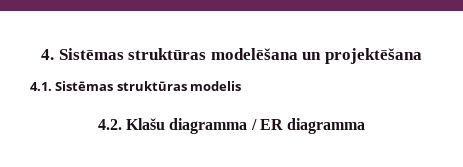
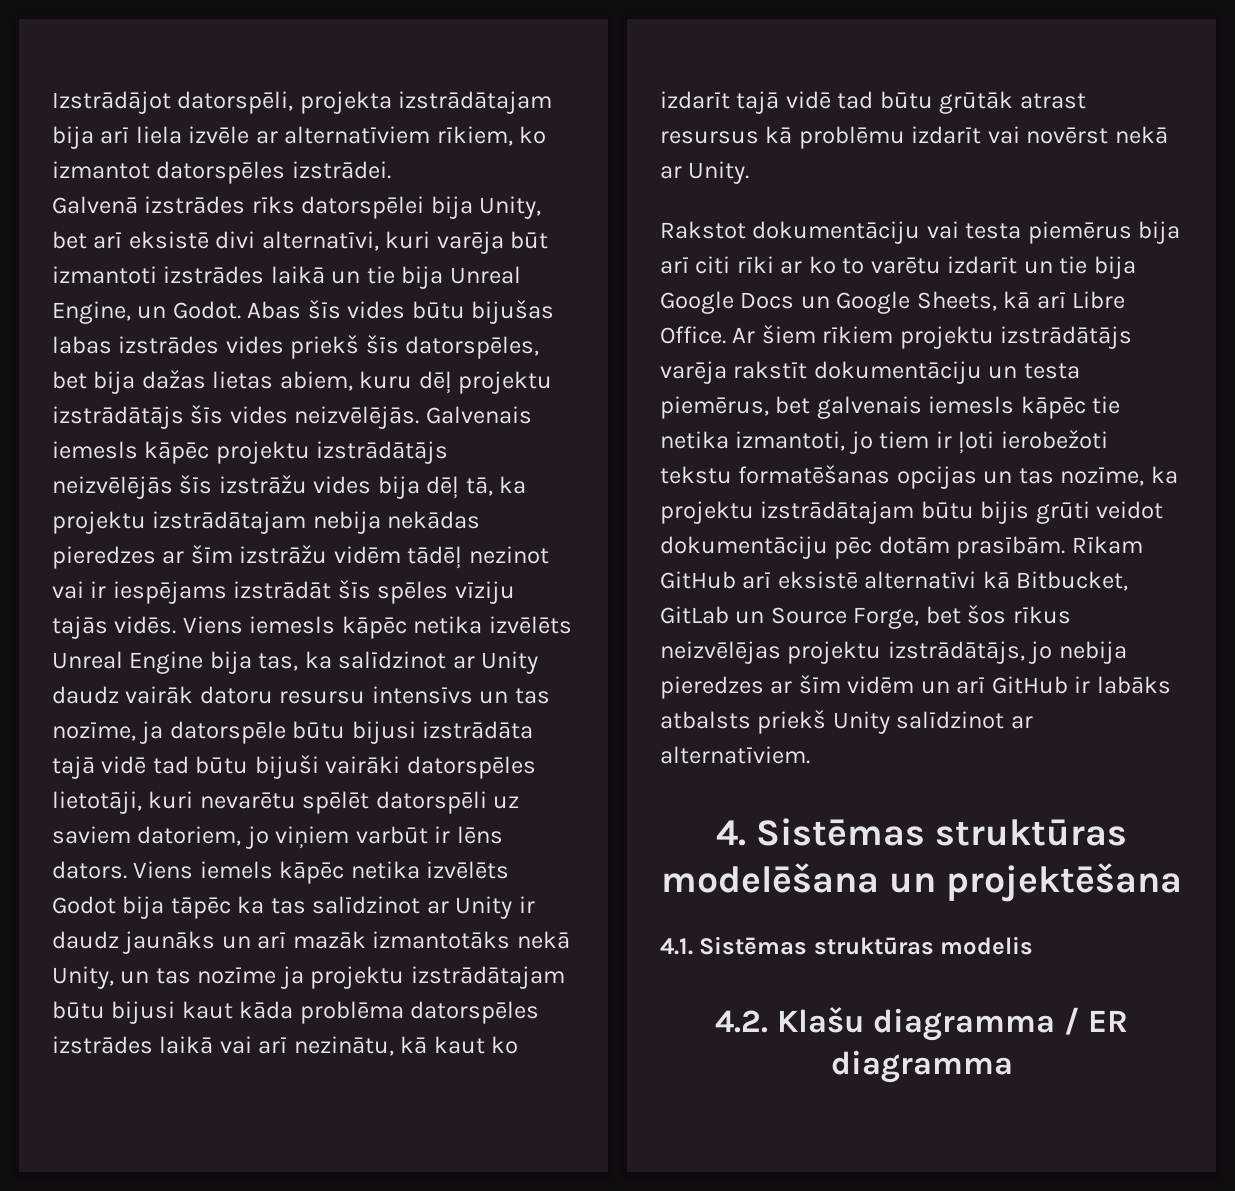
+ Izstrādājot datorspēli, projekta izstrādātajam bija arī liela izvēle ar alternatīviem rīkiem, ko izmantot datorspēles izstrādei.
+ Galvenā izstrādes rīks datorspēlei bija Unity, bet arī eksistē divi alternatīvi, kuri varēja būt izmantoti izstrādes laikā un tie bija Unreal Engine, un Godot. Abas šīs vides būtu bijušas labas izstrādes vides priekš šīs datorspēles, bet bija dažas lietas abiem, kuru dēļ projektu izstrādātājs šīs vides neizvēlējās. Galvenais iemesls kāpēc projektu izstrādātājs neizvēlējās šīs izstrāžu vides bija dēļ tā, ka projektu izstrādātajam nebija nekādas pieredzes ar šīm izstrāžu vidēm tādēļ nezinot vai ir iespējams izstrādāt šīs spēles vīziju tajās vidēs. Viens iemesls kāpēc netika izvēlēts Unreal Engine bija tas, ka salīdzinot ar Unity daudz vairāk datoru resursu intensīvs un tas nozīme, ja datorspēle būtu bijusi izstrādāta tajā vidē tad būtu bijuši vairāki datorspēles lietotāji, kuri nevarētu spēlēt datorspēli uz saviem datoriem, jo viņiem varbūt ir lēns dators. Viens iemels kāpēc netika izvēlēts Godot bija tāpēc ka tas salīdzinot ar Unity ir daudz jaunāks un arī mazāk izmantotāks nekā Unity, un tas nozīme ja projektu izstrādātajam būtu bijusi kaut kāda problēma datorspēles izstrādes laikā vai arī nezinātu, kā kaut ko izdarīt tajā vidē tad būtu grūtāk atrast resursus kā problēmu izdarīt vai novērst nekā ar Unity.
+ Rakstot dokumentāciju vai testa piemērus bija arī citi rīki ar ko to varētu izdarīt un tie bija Google Docs un Google Sheets, kā arī Libre Office. Ar šiem rīkiem projektu izstrādātājs varēja rakstīt dokumentāciju un testa piemērus, bet galvenais iemesls kāpēc tie netika izmantoti, jo tiem ir ļoti ierobežoti tekstu formatēšanas opcijas un tas nozīme, ka projektu izstrādātajam būtu bijis grūti veidot dokumentāciju pēc dotām prasībām. Rīkam GitHub arī eksistē alternatīvi kā Bitbucket, GitLab un Source Forge, bet šos rīkus neizvēlējas projektu izstrādātājs, jo nebija pieredzes ar šīm vidēm un arī GitHub ir labāks atbalsts priekš Unity salīdzinot ar alternatīviem.

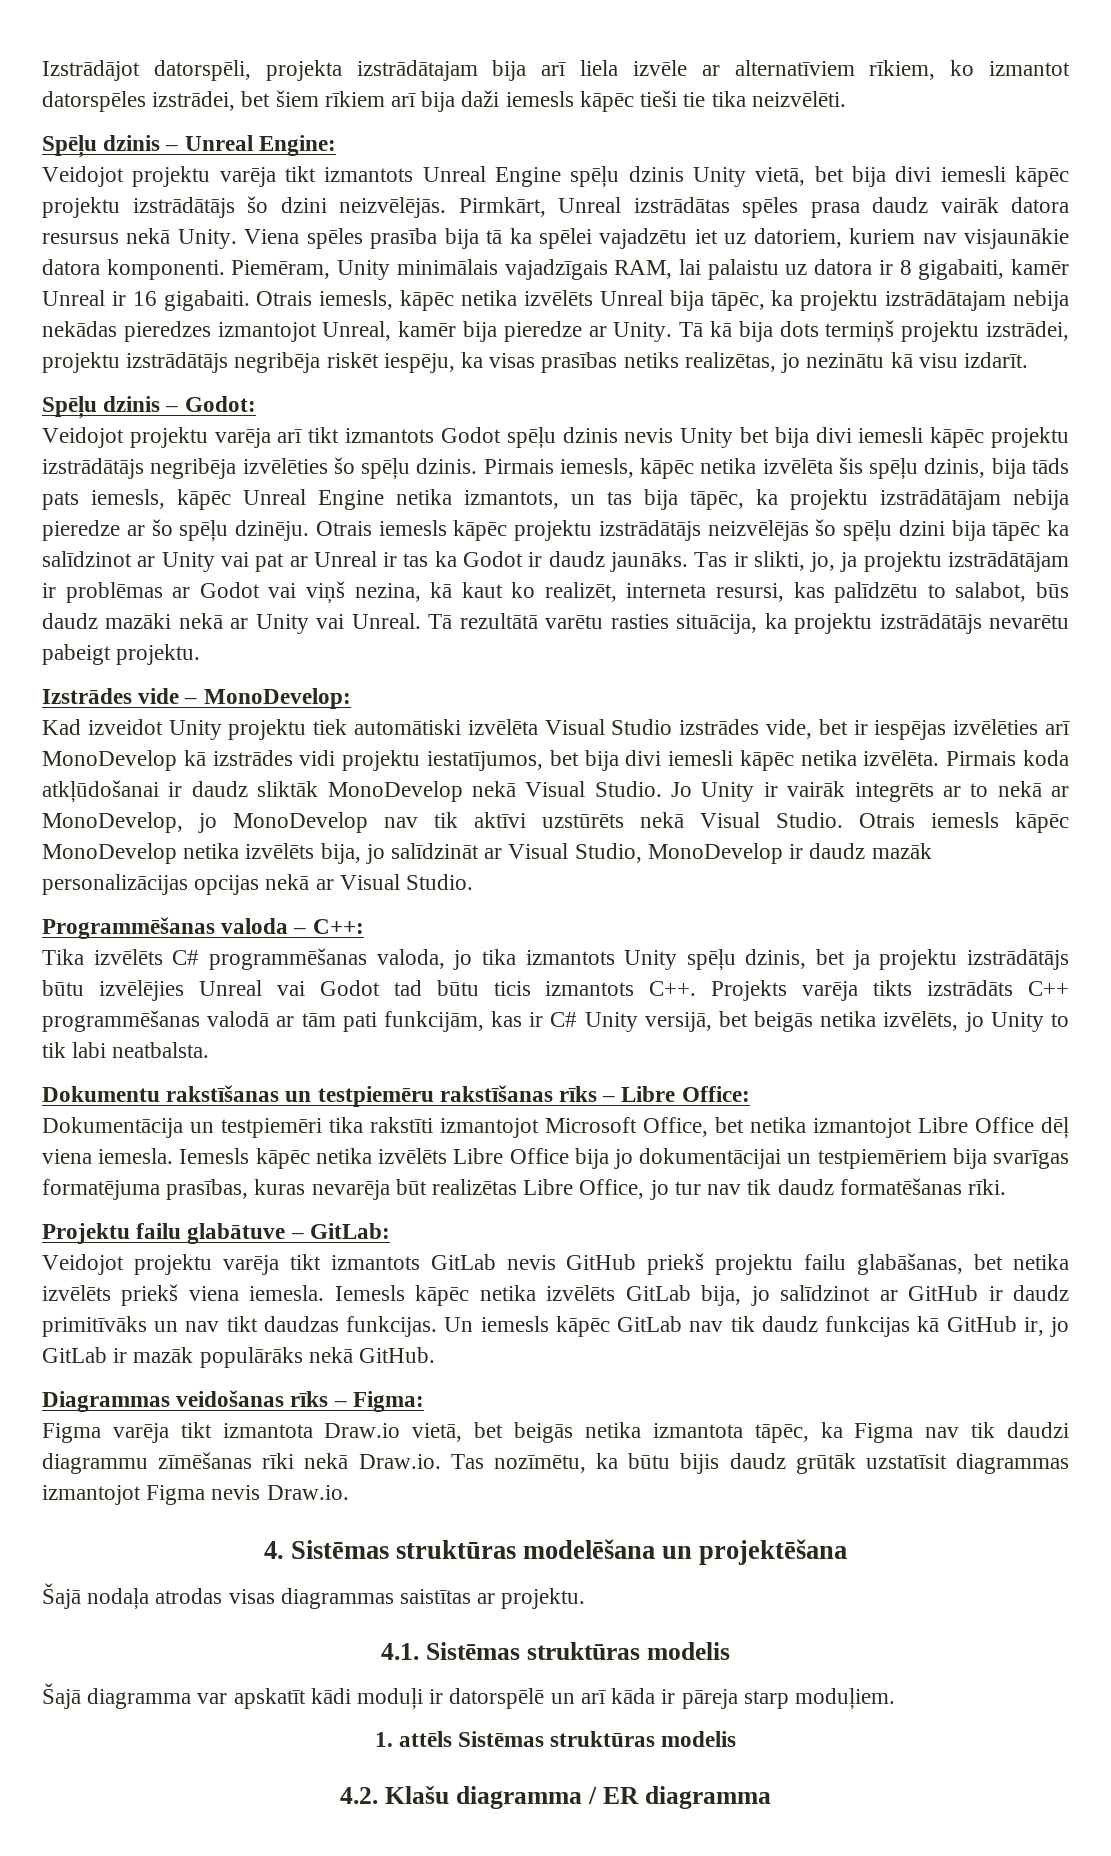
- Izstrādājot datorspēli, projekta izstrādātajam bija arī liela izvēle ar alternatīviem rīkiem, ko izmantot datorspēles izstrādei.
- Galvenā izstrādes rīks datorspēlei bija Unity, bet arī eksistē divi alternatīvi, kuri varēja būt izmantoti izstrādes laikā un tie bija Unreal Engine, un Godot. Abas šīs vides būtu bijušas labas izstrādes vides priekš šīs datorspēles, bet bija dažas lietas abiem, kuru dēļ projektu izstrādātājs šīs vides neizvēlējās. Galvenais iemesls kāpēc projektu izstrādātājs neizvēlējās šīs izstrāžu vides bija dēļ tā, ka projektu izstrādātajam nebija nekādas pieredzes ar šīm izstrāžu vidēm tādēļ nezinot vai ir iespējams izstrādāt šīs spēles vīziju tajās vidēs. Viens iemesls kāpēc netika izvēlēts Unreal Engine bija tas, ka salīdzinot ar Unity daudz vairāk datoru resursu intensīvs un tas nozīme, ja datorspēle būtu bijusi izstrādāta tajā vidē tad būtu bijuši vairāki datorspēles lietotāji, kuri nevarētu spēlēt datorspēli uz saviem datoriem, jo viņiem varbūt ir lēns dators. Viens iemels kāpēc netika izvēlēts Godot bija tāpēc ka tas salīdzinot ar Unity ir daudz jaunāks un arī mazāk izmantotāks nekā Unity, un tas nozīme ja projektu izstrādātajam būtu bijusi kaut kāda problēma datorspēles izstrādes laikā vai arī nezinātu, kā kaut ko izdarīt tajā vidē tad būtu grūtāk atrast resursus kā problēmu izdarīt vai novērst nekā ar Unity.
- Rakstot dokumentāciju vai testa piemērus bija arī citi rīki ar ko to varētu izdarīt un tie bija Google Docs un Google Sheets, kā arī Libre Office. Ar šiem rīkiem projektu izstrādātājs varēja rakstīt dokumentāciju un testa piemērus, bet galvenais iemesls kāpēc tie netika izmantoti, jo tiem ir ļoti ierobežoti tekstu formatēšanas opcijas un tas nozīme, ka projektu izstrādātajam būtu bijis grūti veidot dokumentāciju pēc dotām prasībām. Rīkam GitHub arī eksistē alternatīvi kā Bitbucket, GitLab un Source Forge, bet šos rīkus neizvēlējas projektu izstrādātājs, jo nebija pieredzes ar šīm vidēm un arī GitHub ir labāks atbalsts priekš Unity salīdzinot ar alternatīviem.
+ Izstrādājot datorspēli, projekta izstrādātajam bija arī liela izvēle ar alternatīviem rīkiem, ko izmantot datorspēles izstrādei, bet šiem rīkiem arī bija daži iemesls kāpēc tieši tie tika neizvēlēti.
+ Spēļu dzinis – Unreal Engine:
+ Veidojot projektu varēja tikt izmantots Unreal Engine spēļu dzinis Unity vietā, bet bija divi iemesli kāpēc projektu izstrādātājs šo dzini neizvēlējās. Pirmkārt, Unreal izstrādātas spēles prasa daudz vairāk datora resursus nekā Unity. Viena spēles prasība bija tā ka spēlei vajadzētu iet uz datoriem, kuriem nav visjaunākie datora komponenti. Piemēram, Unity minimālais vajadzīgais RAM, lai palaistu uz datora ir 8 gigabaiti, kamēr Unreal ir 16 gigabaiti. Otrais iemesls, kāpēc netika izvēlēts Unreal bija tāpēc, ka projektu izstrādātajam nebija nekādas pieredzes izmantojot Unreal, kamēr bija pieredze ar Unity. Tā kā bija dots termiņš projektu izstrādei, projektu izstrādātājs negribēja riskēt iespēju, ka visas prasības netiks realizētas, jo nezinātu kā visu izdarīt.
+ Spēļu dzinis – Godot:
+ Veidojot projektu varēja arī tikt izmantots Godot spēļu dzinis nevis Unity bet bija divi iemesli kāpēc projektu izstrādātājs negribēja izvēlēties šo spēļu dzinis. Pirmais iemesls, kāpēc netika izvēlēta šis spēļu dzinis, bija tāds pats iemesls, kāpēc Unreal Engine netika izmantots, un tas bija tāpēc, ka projektu izstrādātājam nebija pieredze ar šo spēļu dzinēju. Otrais iemesls kāpēc projektu izstrādātājs neizvēlējās šo spēļu dzini bija tāpēc ka salīdzinot ar Unity vai pat ar Unreal ir tas ka Godot ir daudz jaunāks. Tas ir slikti, jo, ja projektu izstrādātājam ir problēmas ar Godot vai viņš nezina, kā kaut ko realizēt, interneta resursi, kas palīdzētu to salabot, būs daudz mazāki nekā ar Unity vai Unreal. Tā rezultātā varētu rasties situācija, ka projektu izstrādātājs nevarētu pabeigt projektu.
+ Izstrādes vide – MonoDevelop:
+ Kad izveidot Unity projektu tiek automātiski izvēlēta Visual Studio izstrādes vide, bet ir iespējas izvēlēties arī MonoDevelop kā izstrādes vidi projektu iestatījumos, bet bija divi iemesli kāpēc netika izvēlēta. Pirmais koda atkļūdošanai ir daudz sliktāk MonoDevelop nekā Visual Studio. Jo Unity ir vairāk integrēts ar to nekā ar MonoDevelop, jo MonoDevelop nav tik aktīvi uzstūrēts nekā Visual Studio. Otrais iemesls kāpēc MonoDevelop netika izvēlēts bija, jo salīdzināt ar Visual Studio, MonoDevelop ir daudz mazāk personalizācijas opcijas nekā ar Visual Studio.
+ Programmēšanas valoda – C++:
+ Tika izvēlēts C# programmēšanas valoda, jo tika izmantots Unity spēļu dzinis, bet ja projektu izstrādātājs būtu izvēlējies Unreal vai Godot tad būtu ticis izmantots C++. Projekts varēja tikts izstrādāts C++ programmēšanas valodā ar tām pati funkcijām, kas ir C# Unity versijā, bet beigās netika izvēlēts, jo Unity to tik labi neatbalsta.
+ Dokumentu rakstīšanas un testpiemēru rakstīšanas rīks – Libre Office:
+ Dokumentācija un testpiemēri tika rakstīti izmantojot Microsoft Office, bet netika izmantojot Libre Office dēļ viena iemesla. Iemesls kāpēc netika izvēlēts Libre Office bija jo dokumentācijai un testpiemēriem bija svarīgas formatējuma prasības, kuras nevarēja būt realizētas Libre Office, jo tur nav tik daudz formatēšanas rīki.
+ Projektu failu glabātuve – GitLab:
+ Veidojot projektu varēja tikt izmantots GitLab nevis GitHub priekš projektu failu glabāšanas, bet netika izvēlēts priekš viena iemesla. Iemesls kāpēc netika izvēlēts GitLab bija, jo salīdzinot ar GitHub ir daudz primitīvāks un nav tikt daudzas funkcijas. Un iemesls kāpēc GitLab nav tik daudz funkcijas kā GitHub ir, jo GitLab ir mazāk populārāks nekā GitHub.
+ Diagrammas veidošanas rīks – Figma:
+ Figma varēja tikt izmantota Draw.io vietā, bet beigās netika izmantota tāpēc, ka Figma nav tik daudzi diagrammu zīmēšanas rīki nekā Draw.io. Tas nozīmētu, ka būtu bijis daudz grūtāk uzstatīsit diagrammas izmantojot Figma nevis Draw.io.
+ Šajā nodaļa atrodas visas diagrammas saistītas ar projektu.
  4.1. Sistēmas struktūras modelis
+ Šajā diagramma var apskatīt kādi moduļi ir datorspēlē un arī kāda ir pāreja starp moduļiem.
+ 1. attēls Sistēmas struktūras modelis

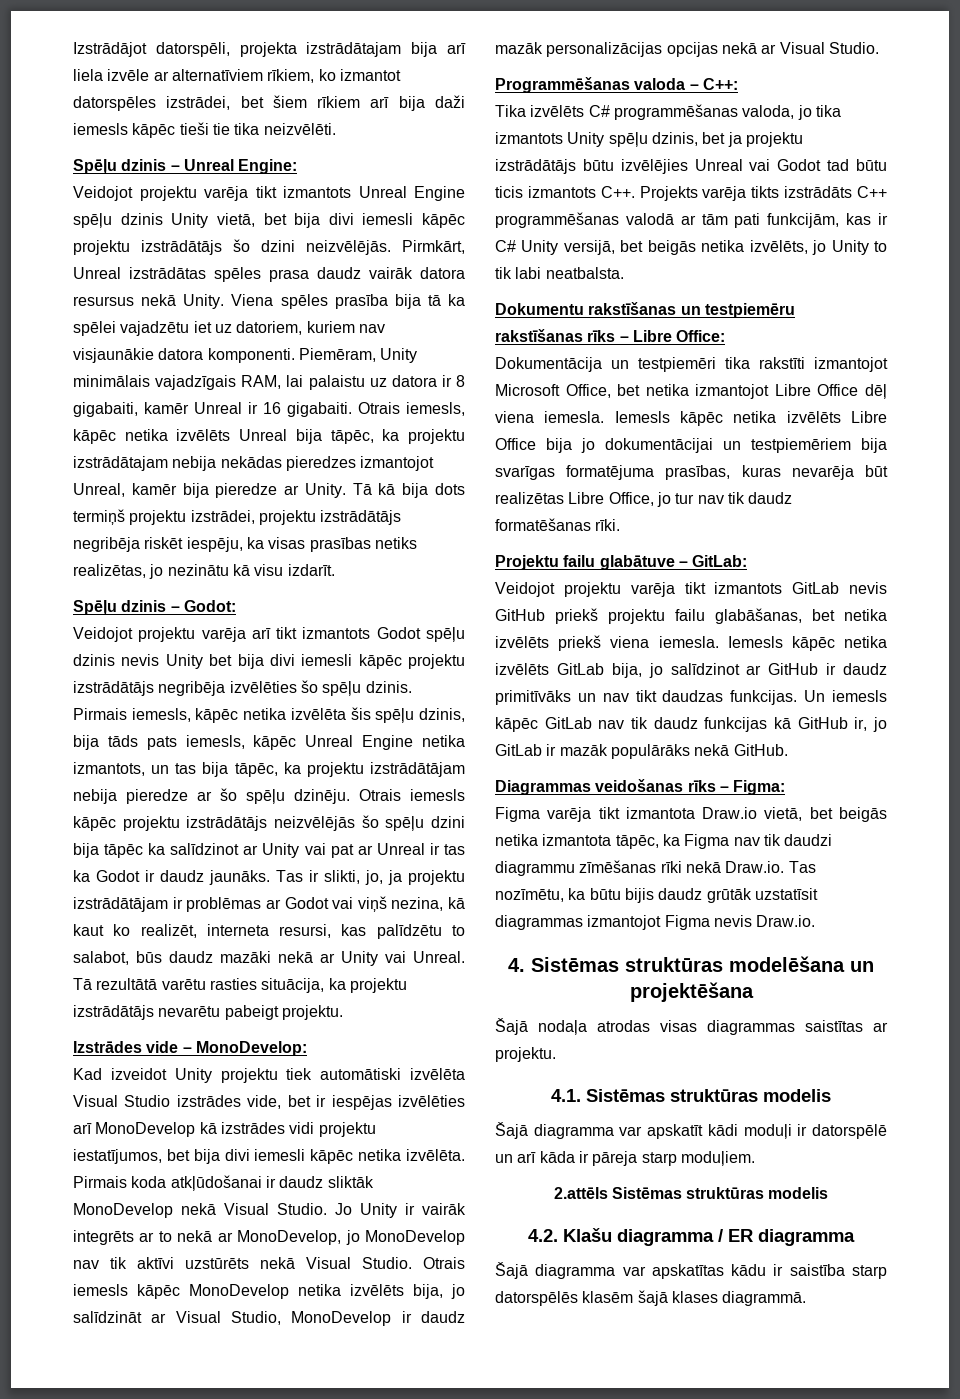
- 1. attēls Sistēmas struktūras modelis
+ 2.attēls Sistēmas struktūras modelis
+ Šajā diagramma var apskatītas kādu ir saistība starp datorspēlēs klasēm šajā klases diagrammā.

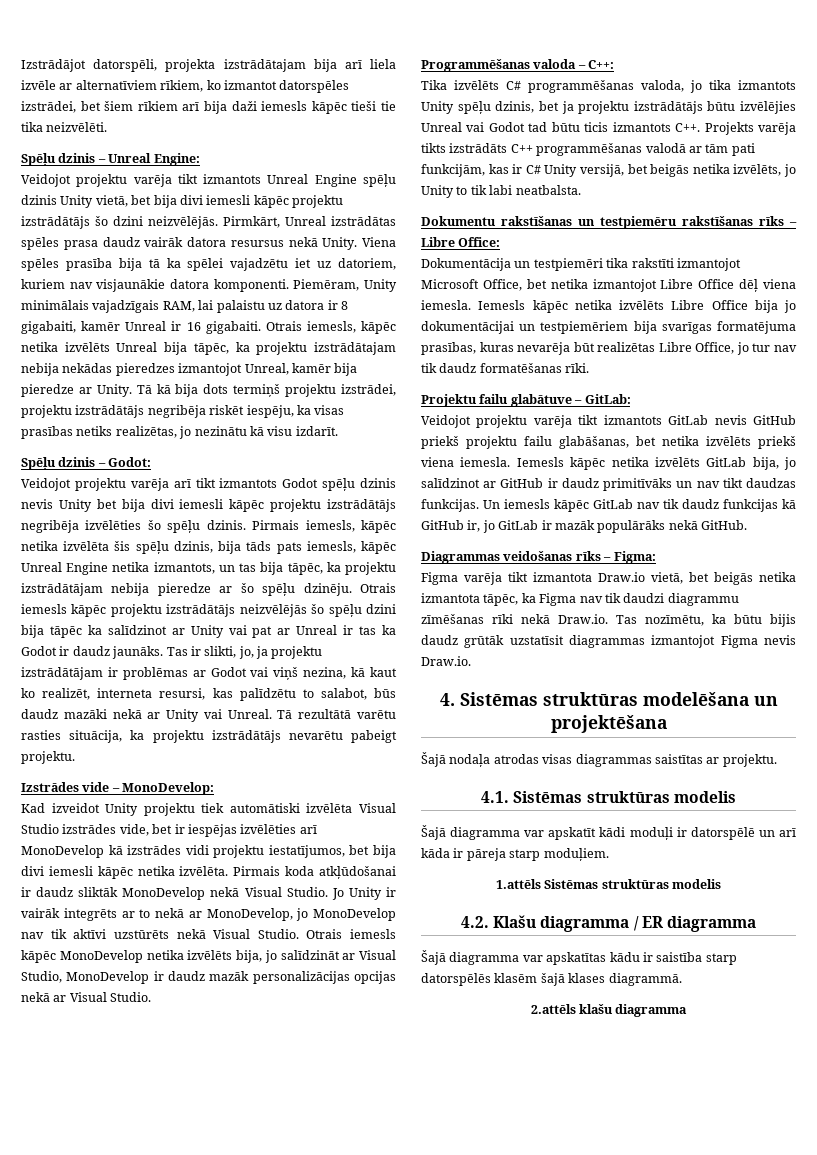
- 2.attēls Sistēmas struktūras modelis
+ 1.attēls Sistēmas struktūras modelis
+ 2.attēls klašu diagramma

